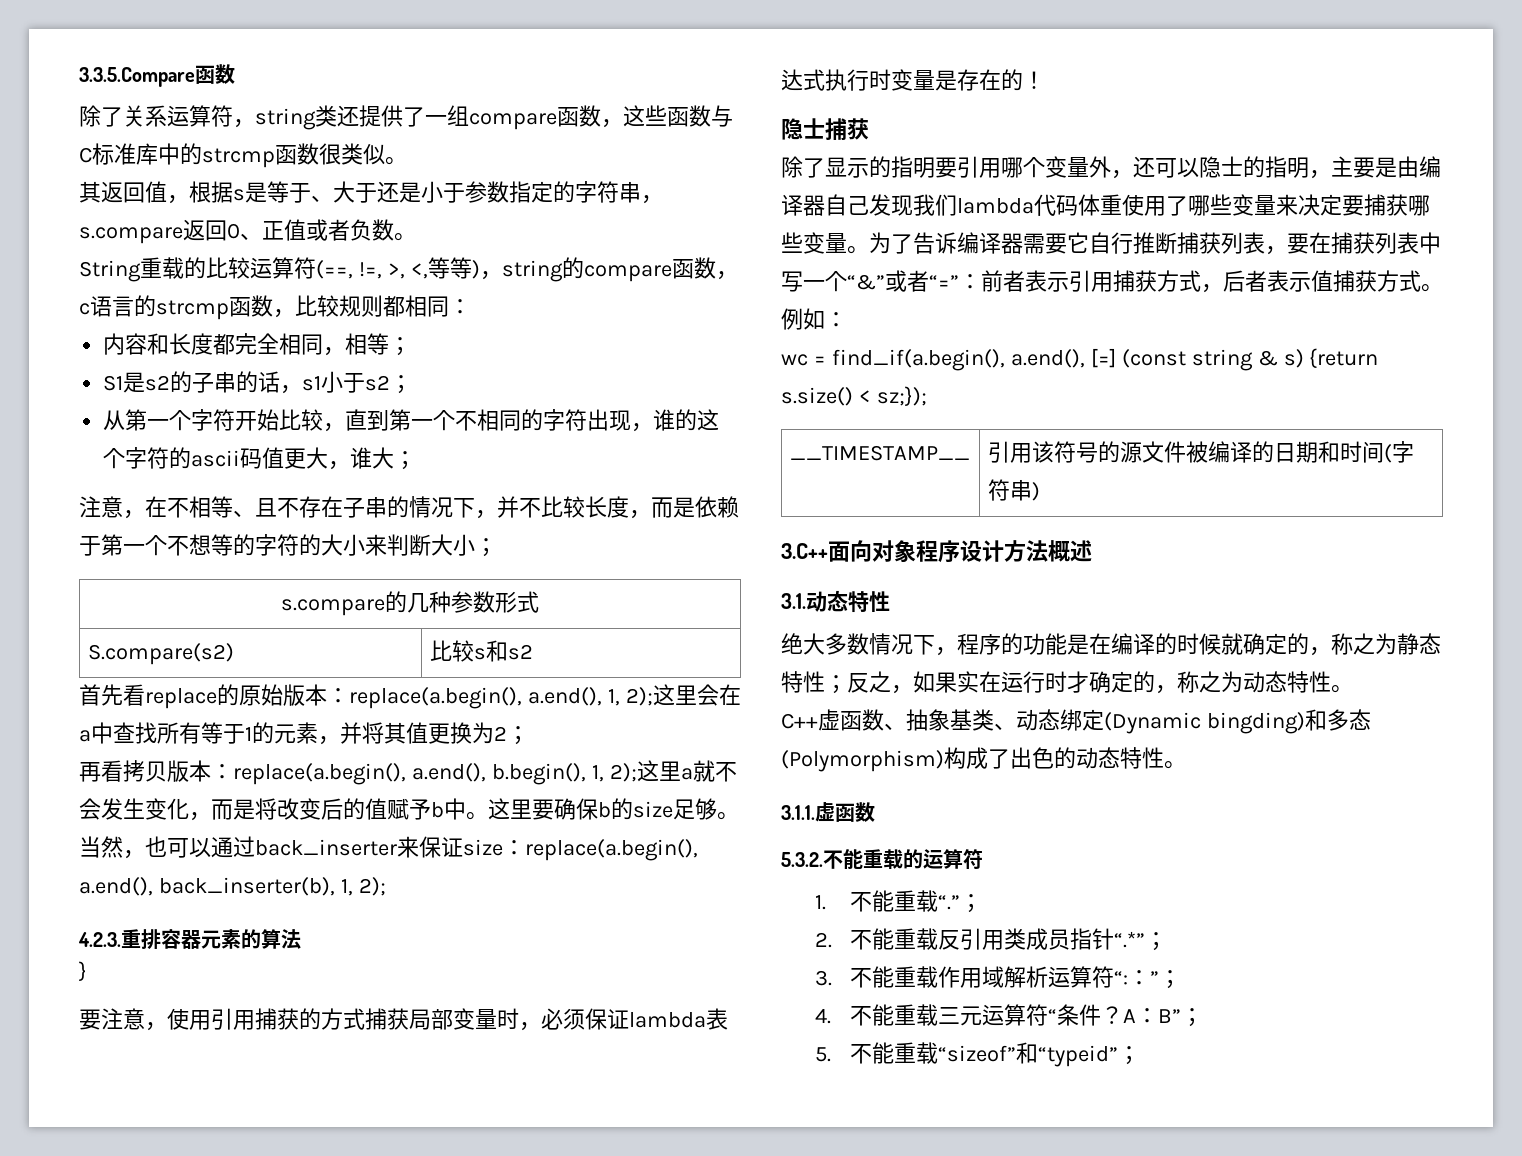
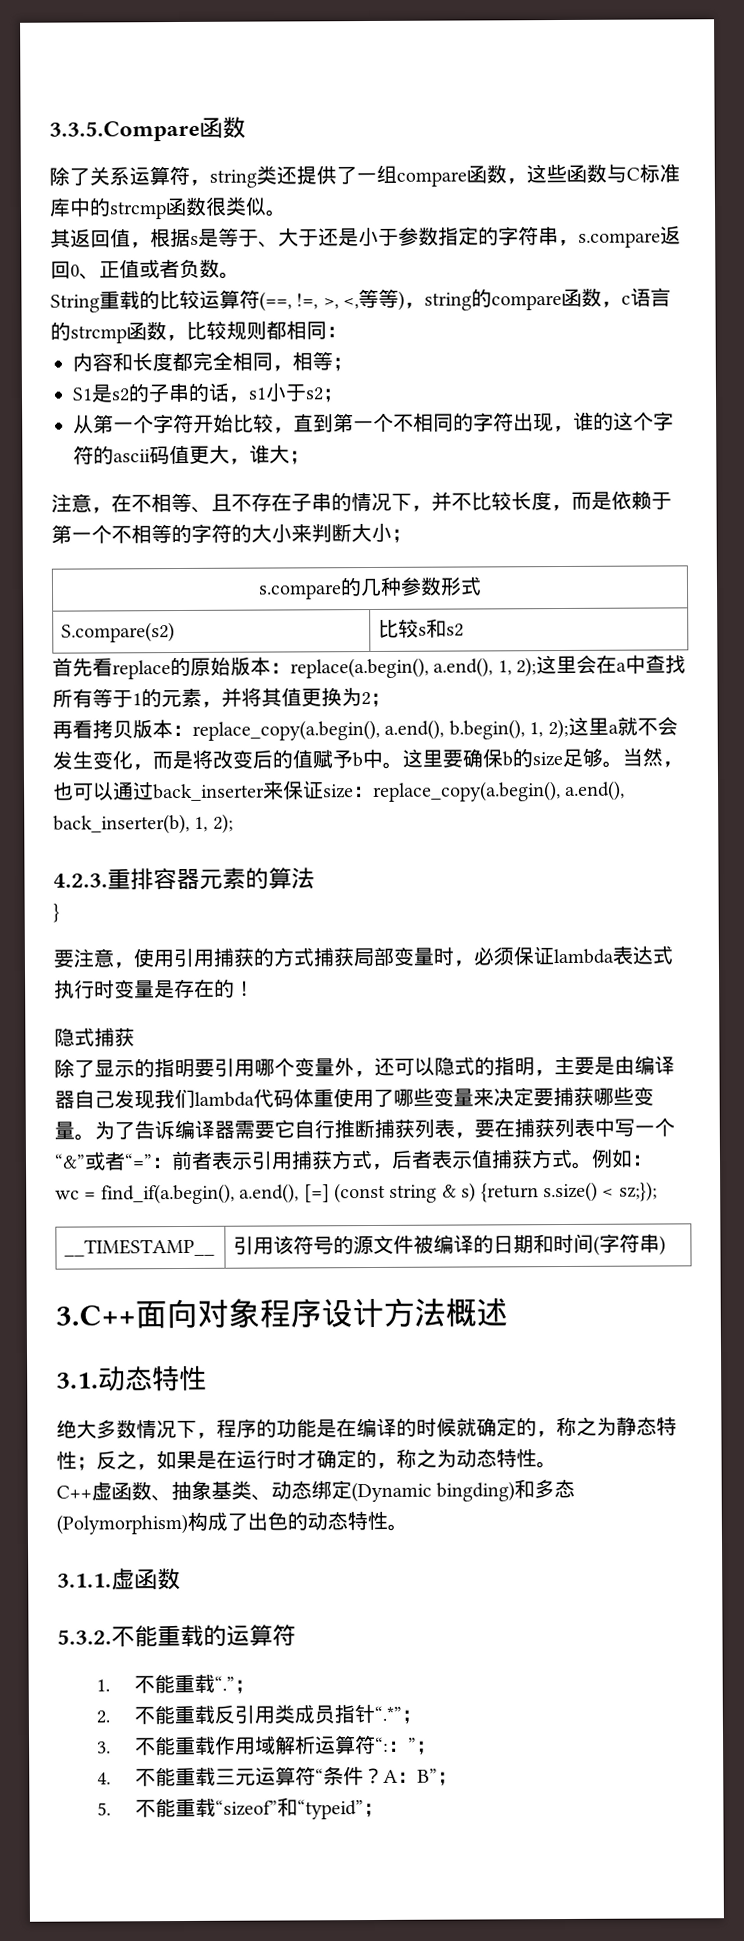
- 注意，在不相等、且不存在子串的情况下，并不比较长度，而是依赖于第一个不想等的字符的大小来判断大小；
+ 注意，在不相等、且不存在子串的情况下，并不比较长度，而是依赖于第一个不相等的字符的大小来判断大小；
- 再看拷贝版本：replace(a.begin(), a.end(), b.begin(), 1, 2);这里a就不会发生变化，而是将改变后的值赋予b中。
+ 再看拷贝版本：replace_copy(a.begin(), a.end(), b.begin(), 1, 2);这里a就不会发生变化，而是将改变后的值赋予b中。
- 当然，也可以通过back_inserter来保证size：replace(a.begin(), a.end(), back_inserter(b), 1, 2);
+ 当然，也可以通过back_inserter来保证size：replace_copy(a.begin(), a.end(), back_inserter(b), 1, 2);
- 隐士捕获
+ 隐式捕获
- 除了显示的指明要引用哪个变量外，还可以隐士的指明，主要是由编译器自己发现我们lambda代码体重使用了哪些变量来决定要捕获哪些变量。
+ 除了显示的指明要引用哪个变量外，还可以隐式的指明，主要是由编译器自己发现我们lambda代码体重使用了哪些变量来决定要捕获哪些变量。
- 绝大多数情况下，程序的功能是在编译的时候就确定的，称之为静态特性；反之，如果实在运行时才确定的，称之为动态特性。
+ 绝大多数情况下，程序的功能是在编译的时候就确定的，称之为静态特性；反之，如果是在运行时才确定的，称之为动态特性。

